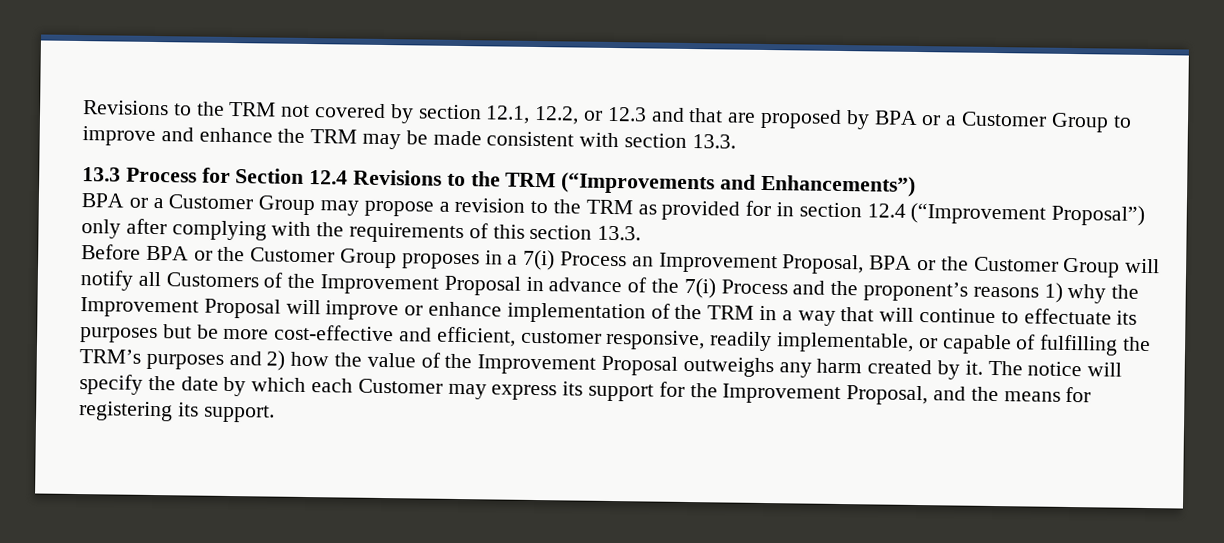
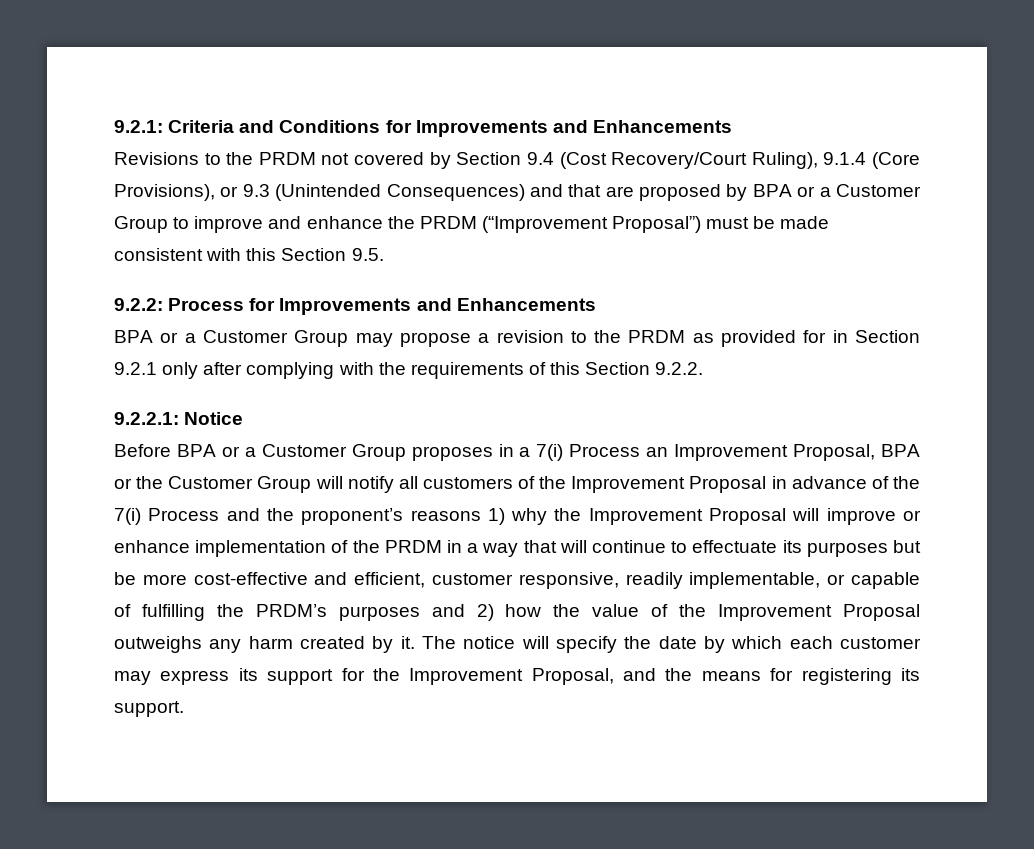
- Revisions to the TRM not covered by section 12.1, 12.2, or 12.3 and that are proposed by BPA or a Customer Group to improve and enhance the TRM may be made consistent with section 13.3.
- 13.3 Process for Section 12.4 Revisions to the TRM (“Improvements and Enhancements”)
+ 9.2.1: Criteria and Conditions for Improvements and Enhancements
+ Revisions to the PRDM not covered by Section 9.4 (Cost Recovery/Court Ruling), 9.1.4 (Core Provisions), or 9.3 (Unintended Consequences) and that are proposed by BPA or a Customer Group to improve and enhance the PRDM (“Improvement Proposal”) must be made consistent with this Section 9.5.
+ 9.2.2: Process for Improvements and Enhancements
- BPA or a Customer Group may propose a revision to the TRM as provided for in section 12.4 (“Improvement Proposal”) only after complying with the requirements of this section 13.3.
+ BPA or a Customer Group may propose a revision to the PRDM as provided for in Section 9.2.1 only after complying with the requirements of this Section 9.2.2.
+ 9.2.2.1: Notice
- Before BPA or the Customer Group proposes in a 7(i) Process an Improvement Proposal, BPA or the Customer Group will notify all Customers of the Improvement Proposal in advance of the 7(i) Process and the proponent’s reasons 1) why the Improvement Proposal will improve or enhance implementation of the TRM in a way that will continue to effectuate its purposes but be more cost-effective and efficient, customer responsive, readily implementable, or capable of fulfilling the TRM’s purposes and 2) how the value of the Improvement Proposal outweighs any harm created by it.
+ Before BPA or a Customer Group proposes in a 7(i) Process an Improvement Proposal, BPA or the Customer Group will notify all customers of the Improvement Proposal in advance of the 7(i) Process and the proponent’s reasons 1) why the Improvement Proposal will improve or enhance implementation of the PRDM in a way that will continue to effectuate its purposes but be more cost-effective and efficient, customer responsive, readily implementable, or capable of fulfilling the PRDM’s purposes and 2) how the value of the Improvement Proposal outweighs any harm created by it.
- The notice will specify the date by which each Customer may express its support for the Improvement Proposal, and the means for registering its support.
+ The notice will specify the date by which each customer may express its support for the Improvement Proposal, and the means for registering its support.

